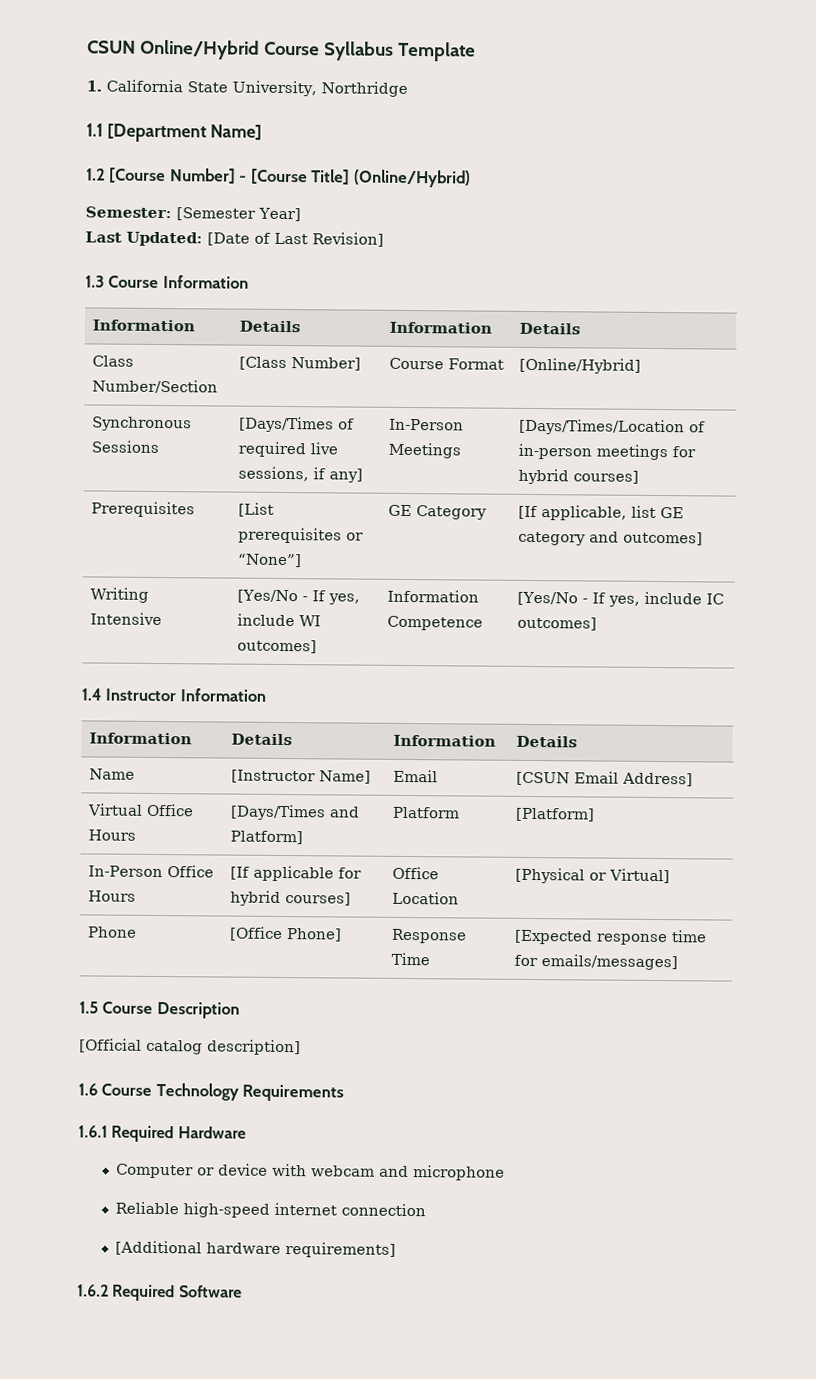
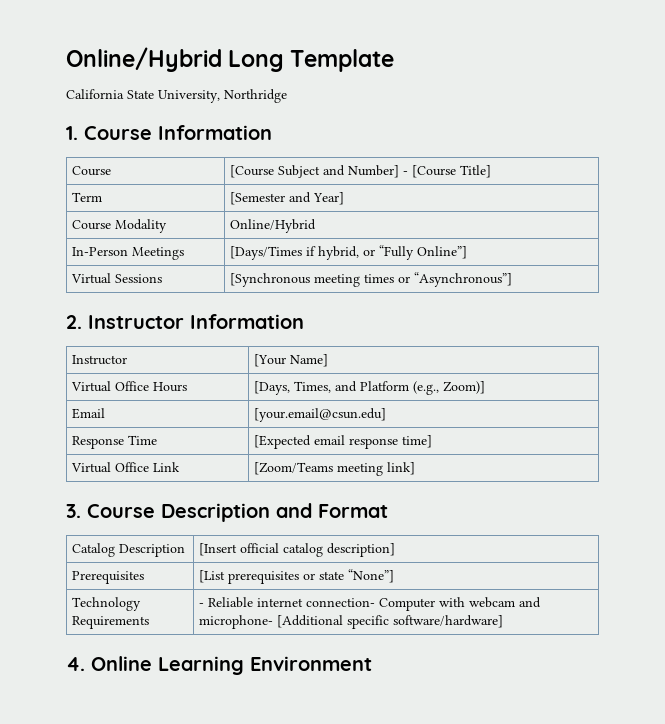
- CSUN Online/Hybrid Course Syllabus Template
+ Online/Hybrid Long Template
- 1. California State University, Northridge
+ California State University, Northridge
- 1.1 [Department Name]
- 1.2 [Course Number] - [Course Title] (Online/Hybrid)
- Semester: [Semester Year]
- Last Updated: [Date of Last Revision]
- 1.3 Course Information
- Information | Details | Information | Details
- Class Number/Section | [Class Number] | Course Format | [Online/Hybrid]
- Synchronous Sessions | [Days/Times of required live sessions, if any] | In-Person Meetings | [Days/Times/Location of in-person meetings for hybrid courses]
+ 1. Course Information
+ Course | [Course Subject and Number] - [Course Title]
+ Term | [Semester and Year]
+ Course Modality | Online/Hybrid
+ In-Person Meetings | [Days/Times if hybrid, or “Fully Online”]
+ Virtual Sessions | [Synchronous meeting times or “Asynchronous”]
+ 2. Instructor Information
+ Instructor | [Your Name]
+ Virtual Office Hours | [Days, Times, and Platform (e.g., Zoom)]
+ Email | [your.email@csun.edu]
+ Response Time | [Expected email response time]
+ Virtual Office Link | [Zoom/Teams meeting link]
+ 3. Course Description and Format
+ Catalog Description | [Insert official catalog description]
- Prerequisites | [List prerequisites or “None”] | GE Category | [If applicable, list GE category and outcomes]
- Writing Intensive | [Yes/No - If yes, include WI outcomes] | Information Competence | [Yes/No - If yes, include IC outcomes]
- 1.4 Instructor Information
- Information | Details | Information | Details
- Name | [Instructor Name] | Email | [CSUN Email Address]
- Virtual Office Hours | [Days/Times and Platform] | Platform | [Platform]
- In-Person Office Hours | [If applicable for hybrid courses] | Office Location | [Physical or Virtual]
- Phone | [Office Phone] | Response Time | [Expected response time for emails/messages]
- 1.5 Course Description
- [Official catalog description]
- 1.6 Course Technology Requirements
- 1.6.1 Required Hardware
- Computer or device with webcam and microphone
- Reliable high-speed internet connection
- [Additional hardware requirements]
- 1.6.2 Required Software
+ Prerequisites | [List prerequisites or state “None”]
+ Technology Requirements | - Reliable internet connection- Computer with webcam and microphone- [Additional specific software/hardware]
+ 4. Online Learning Environment

